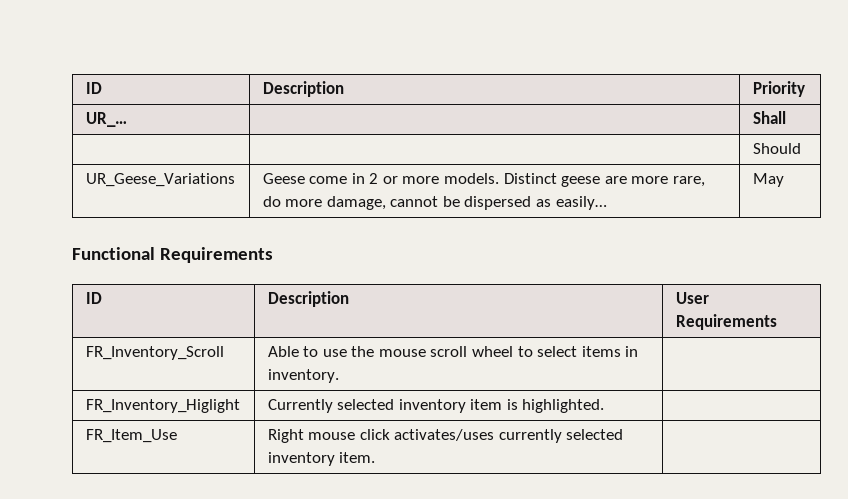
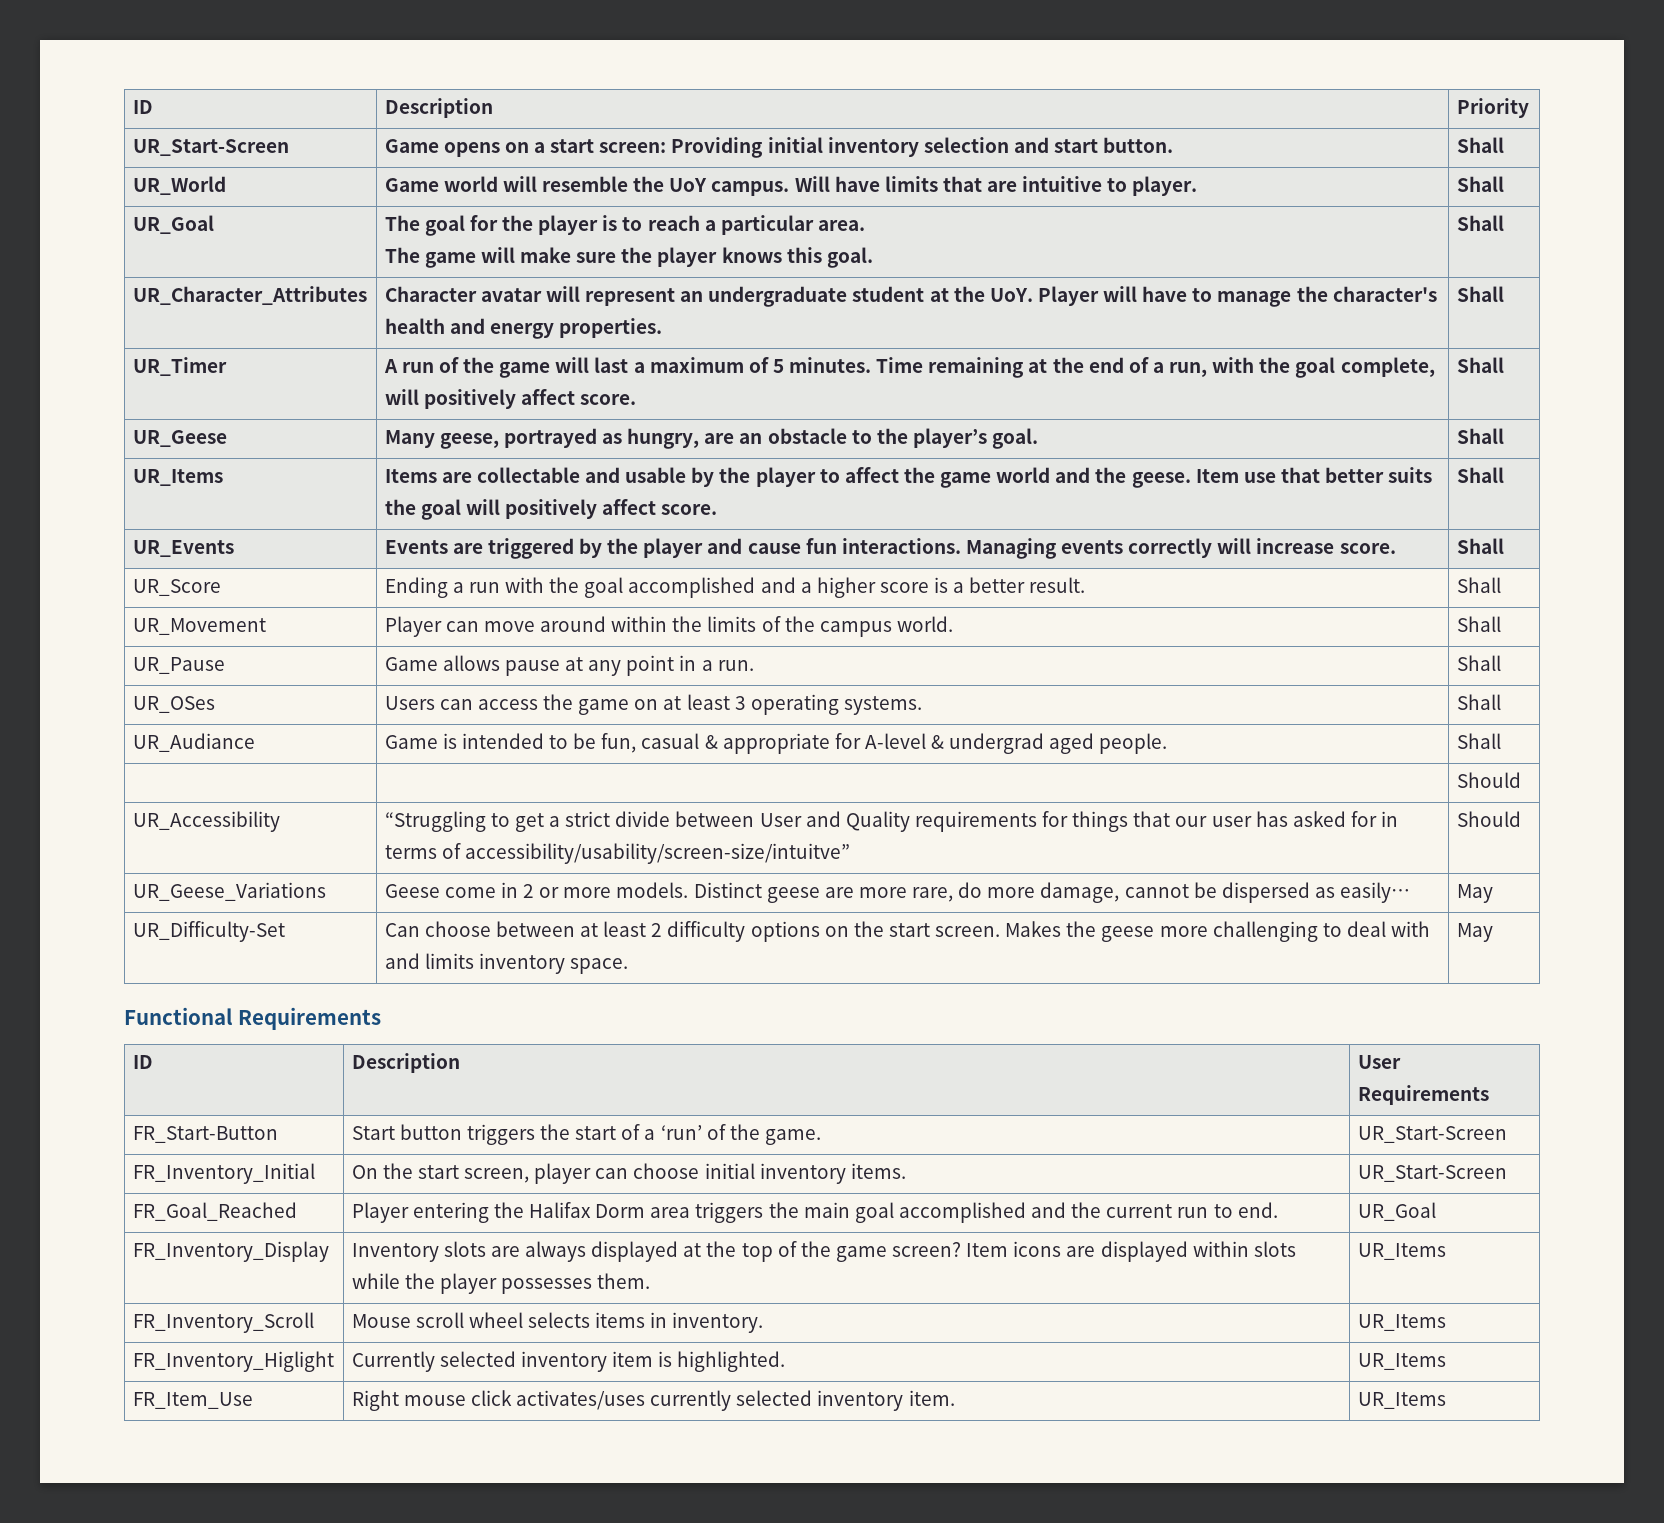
- UR_… | | Shall
+ UR_Start-Screen | Game opens on a start screen: Providing initial inventory selection and start button. | Shall
+ UR_World | Game world will resemble the UoY campus. Will have limits that are intuitive to player. | Shall
+ UR_Goal | The goal for the player is to reach a particular area.
+ The game will make sure the player knows this goal. | Shall
+ UR_Character_Attributes | Character avatar will represent an undergraduate student at the UoY. Player will have to manage the character's health and energy properties. | Shall
+ UR_Timer | A run of the game will last a maximum of 5 minutes. Time remaining at the end of a run, with the goal complete, will positively affect score. | Shall
+ UR_Geese | Many geese, portrayed as hungry, are an obstacle to the player’s goal. | Shall
+ UR_Items | Items are collectable and usable by the player to affect the game world and the geese. Item use that better suits the goal will positively affect score. | Shall
+ UR_Events | Events are triggered by the player and cause fun interactions. Managing events correctly will increase score. | Shall
+ UR_Score | Ending a run with the goal accomplished and a higher score is a better result. | Shall
+ UR_Movement | Player can move around within the limits of the campus world. | Shall
+ UR_Pause | Game allows pause at any point in a run. | Shall
+ UR_OSes | Users can access the game on at least 3 operating systems. | Shall
+ UR_Audiance | Game is intended to be fun, casual & appropriate for A-level & undergrad aged people. | Shall
  | | Should
+ UR_Accessibility | “Struggling to get a strict divide between User and Quality requirements for things that our user has asked for in terms of accessibility/usability/screen-size/intuitve” | Should
+ UR_Difficulty-Set | Can choose between at least 2 difficulty options on the start screen. Makes the geese more challenging to deal with and limits inventory space. | May
- FR_Inventory_Scroll | Able to use the mouse scroll wheel to select items in inventory. |
+ FR_Start-Button | Start button triggers the start of a ‘run’ of the game. | UR_Start-Screen
+ FR_Inventory_Initial | On the start screen, player can choose initial inventory items. | UR_Start-Screen
+ FR_Goal_Reached | Player entering the Halifax Dorm area triggers the main goal accomplished and the current run to end. | UR_Goal
+ FR_Inventory_Display | Inventory slots are always displayed at the top of the game screen? Item icons are displayed within slots while the player possesses them. | UR_Items
+ FR_Inventory_Scroll | Mouse scroll wheel selects items in inventory. | UR_Items
- FR_Inventory_Higlight | Currently selected inventory item is highlighted. |
+ FR_Inventory_Higlight | Currently selected inventory item is highlighted. | UR_Items
- FR_Item_Use | Right mouse click activates/uses currently selected inventory item. |
+ FR_Item_Use | Right mouse click activates/uses currently selected inventory item. | UR_Items

